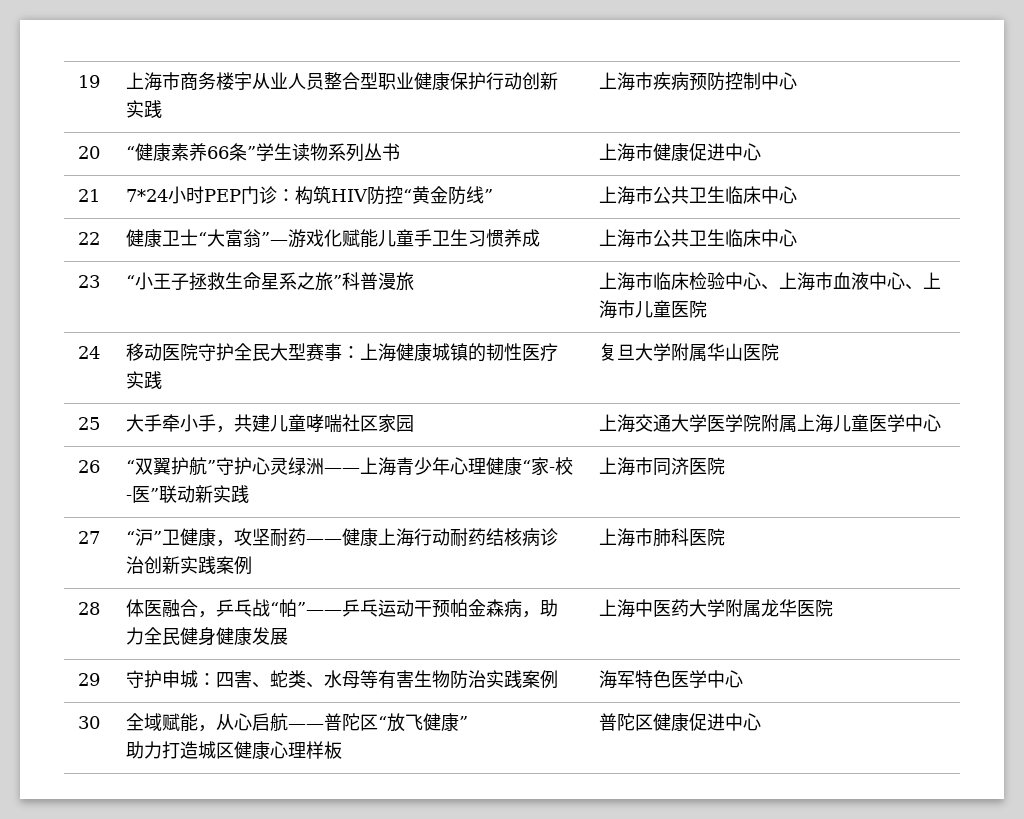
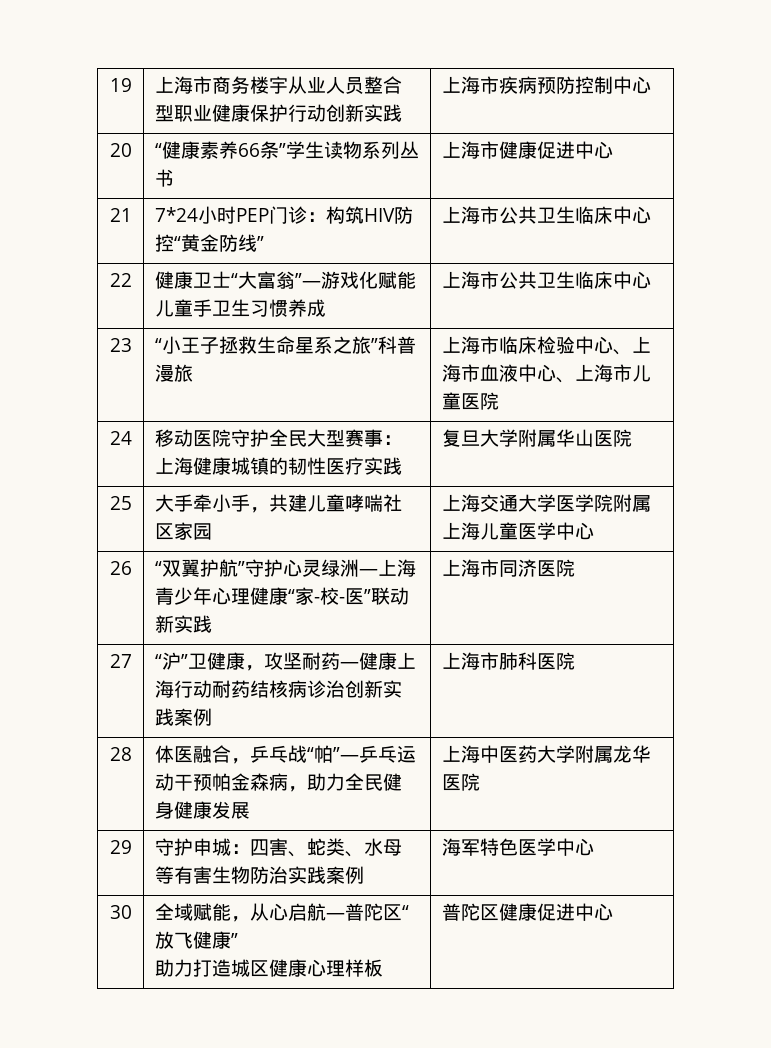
- 26 | “双翼护航”守护心灵绿洲——上海青少年心理健康“家-校-医”联动新实践 | 上海市同济医院
+ 26 | “双翼护航”守护心灵绿洲—上海青少年心理健康“家-校-医”联动新实践 | 上海市同济医院
- 27 | “沪”卫健康，攻坚耐药——健康上海行动耐药结核病诊治创新实践案例 | 上海市肺科医院
+ 27 | “沪”卫健康，攻坚耐药—健康上海行动耐药结核病诊治创新实践案例 | 上海市肺科医院
- 28 | 体医融合，乒乓战“帕”——乒乓运动干预帕金森病，助力全民健身健康发展 | 上海中医药大学附属龙华医院
+ 28 | 体医融合，乒乓战“帕”—乒乓运动干预帕金森病，助力全民健身健康发展 | 上海中医药大学附属龙华医院
- 30 | 全域赋能，从心启航——普陀区“放飞健康”
+ 30 | 全域赋能，从心启航—普陀区“放飞健康”

